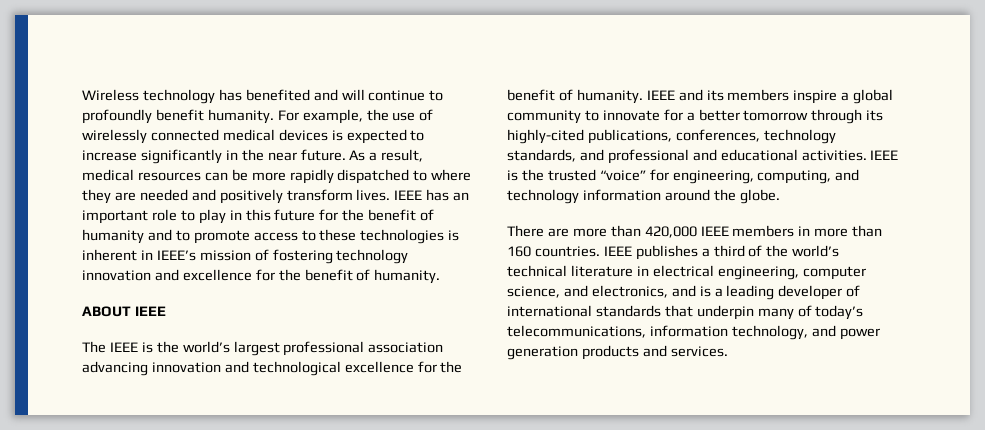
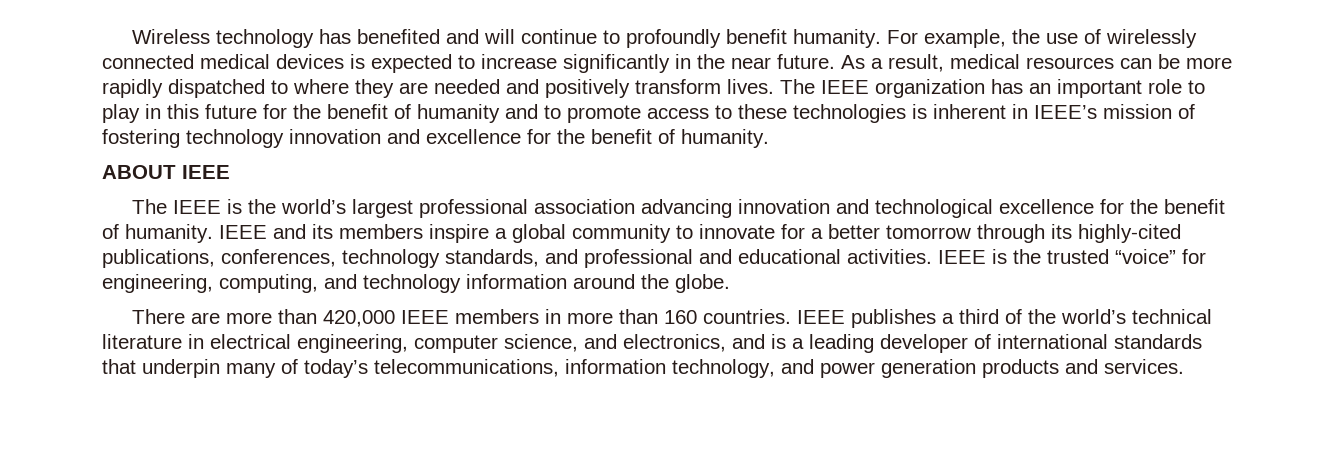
- IEEE has an important role to play in this future for the benefit of humanity and to promote access to these technologies is inherent in IEEE’s mission of fostering technology innovation and excellence for the benefit of humanity.
+ The IEEE organization has an important role to play in this future for the benefit of humanity and to promote access to these technologies is inherent in IEEE’s mission of fostering technology innovation and excellence for the benefit of humanity.

